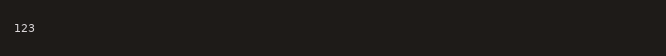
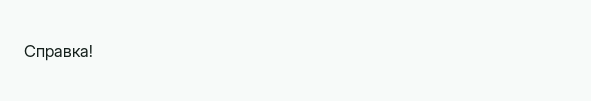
- 123
+ Справка!

